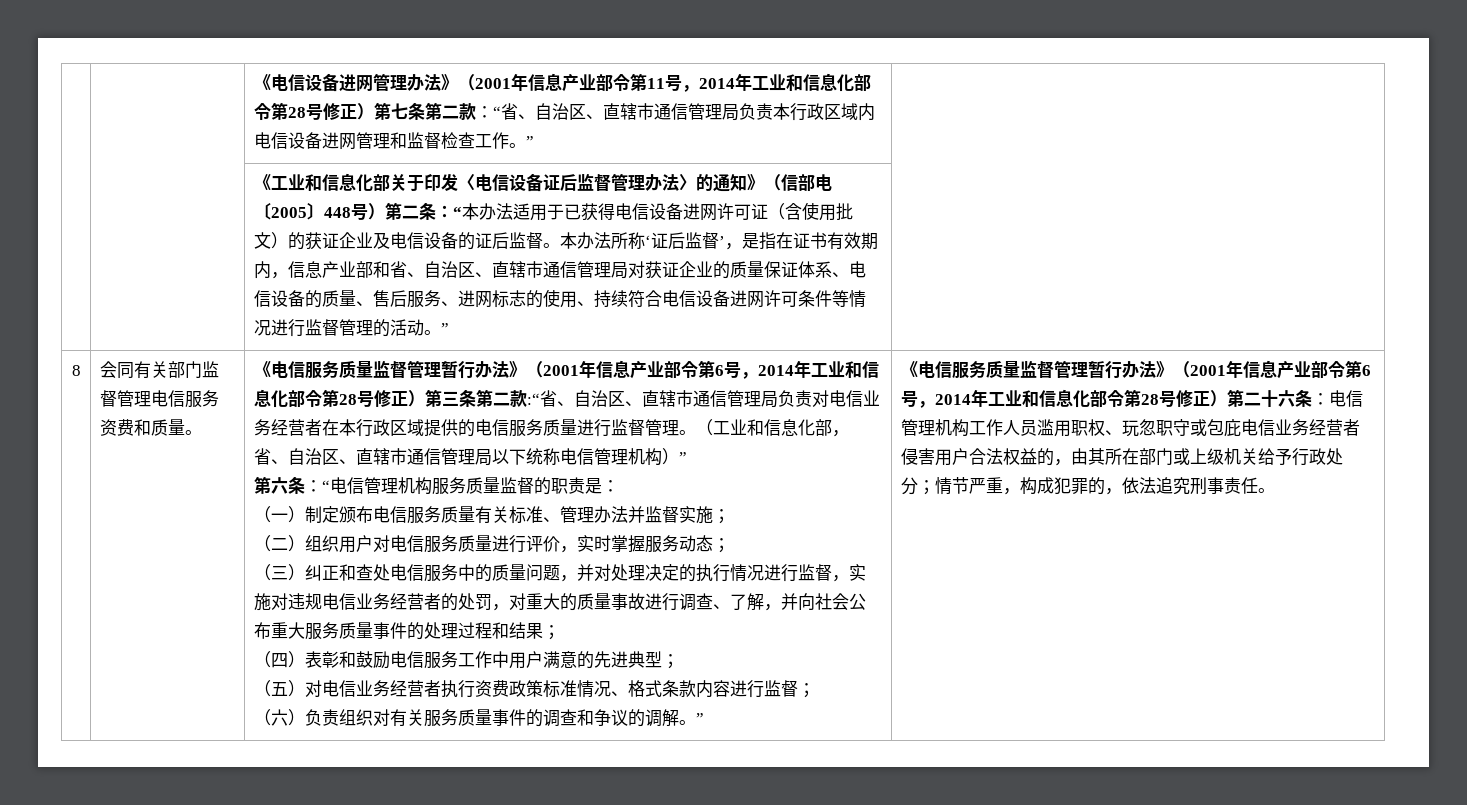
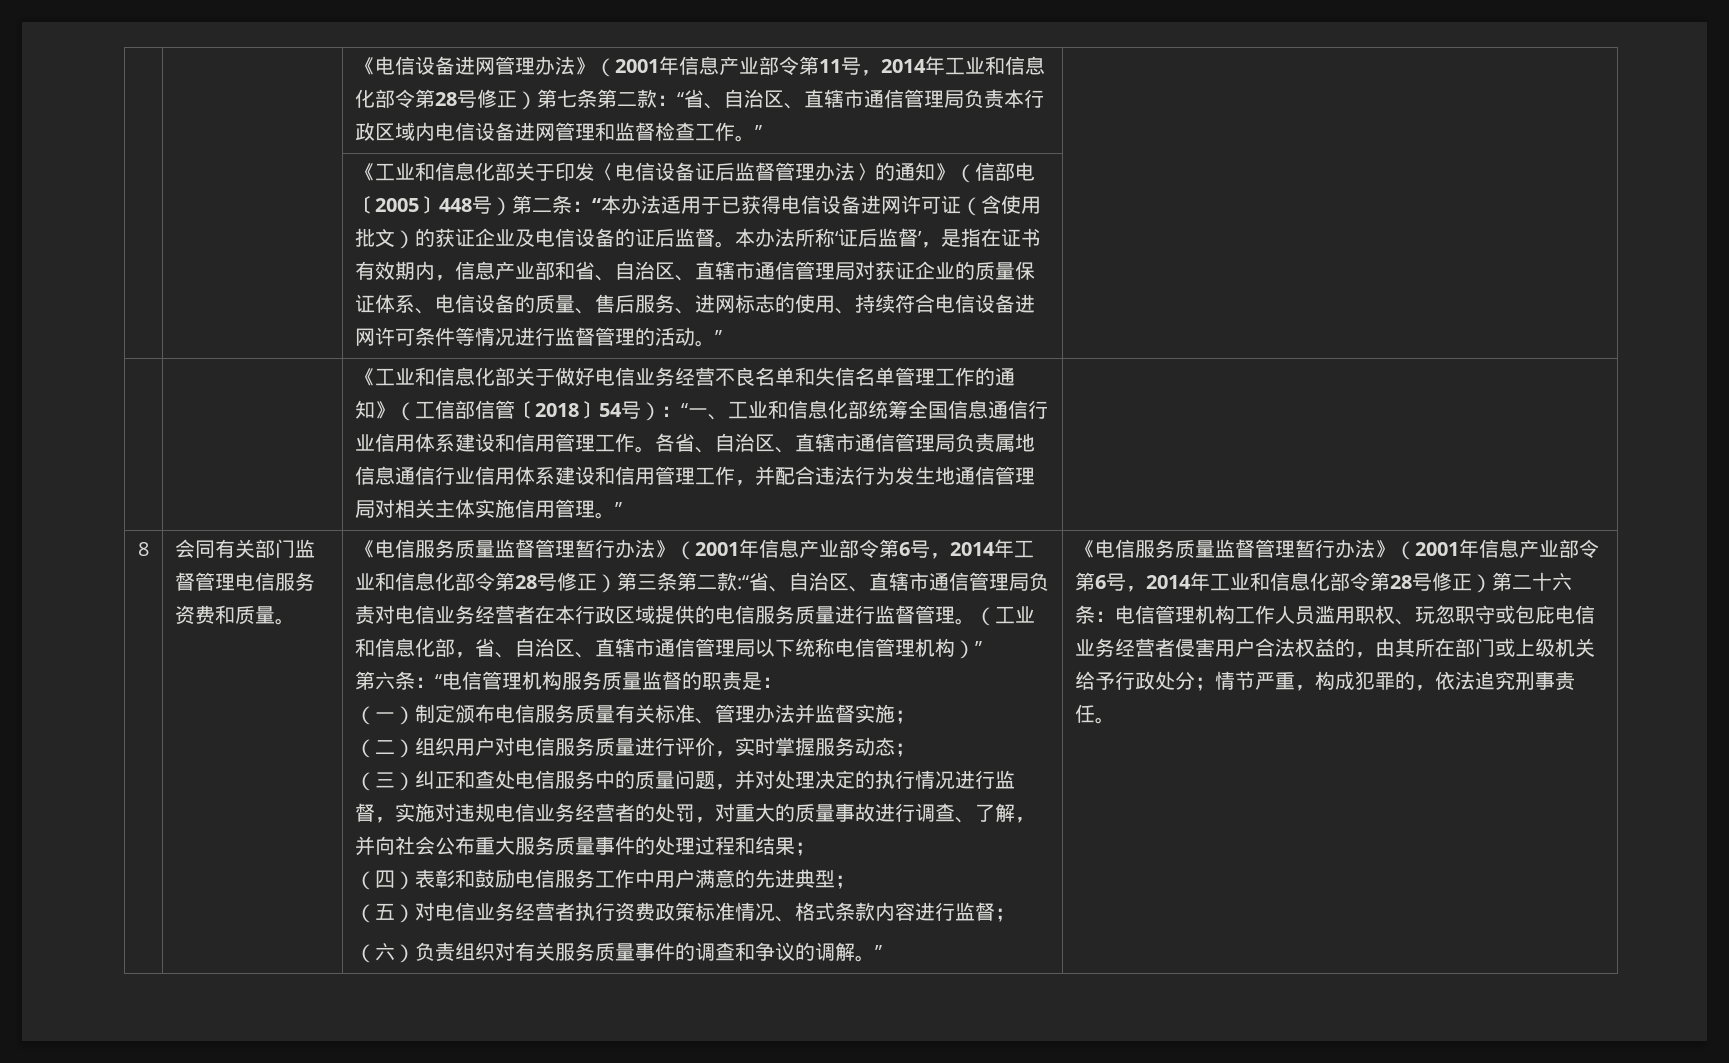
+ 《工业和信息化部关于做好电信业务经营不良名单和失信名单管理工作的通知》（工信部信管〔2018〕54号）：“一、工业和信息化部统筹全国信息通信行业信用体系建设和信用管理工作。各省、自治区、直辖市通信管理局负责属地信息通信行业信用体系建设和信用管理工作，并配合违法行为发生地通信管理局对相关主体实施信用管理。”

